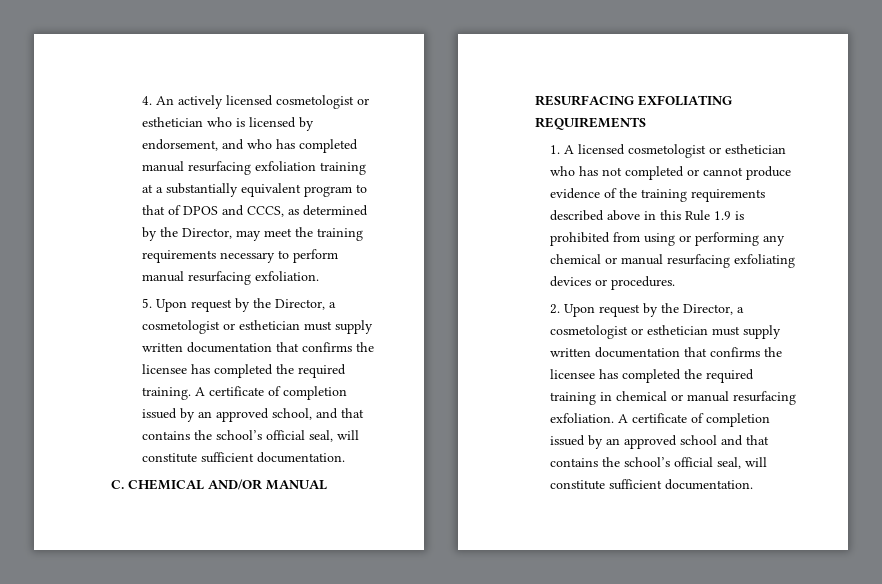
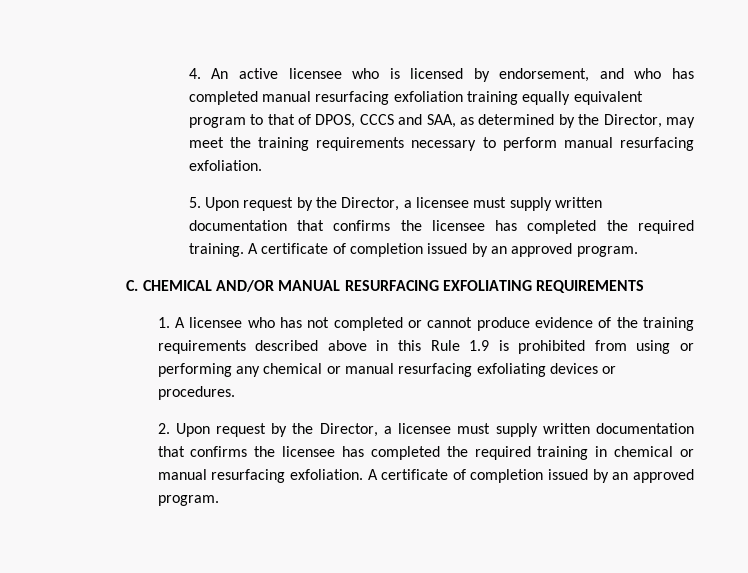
- 4. An actively licensed cosmetologist or esthetician who is licensed by endorsement, and who has completed manual resurfacing exfoliation training at a substantially equivalent program to that of DPOS and CCCS, as determined by the Director, may meet the training requirements necessary to perform manual resurfacing exfoliation.
+ 4. An active licensee who is licensed by endorsement, and who has completed manual resurfacing exfoliation training equally equivalent program to that of DPOS, CCCS and SAA, as determined by the Director, may meet the training requirements necessary to perform manual resurfacing exfoliation.
- 5. Upon request by the Director, a cosmetologist or esthetician must supply written documentation that confirms the licensee has completed the required training. A certificate of completion issued by an approved school, and that contains the school’s official seal, will constitute sufficient documentation.
+ 5. Upon request by the Director, a licensee must supply written documentation that confirms the licensee has completed the required training. A certificate of completion issued by an approved program.
- 1. A licensed cosmetologist or esthetician who has not completed or cannot produce evidence of the training requirements described above in this Rule 1.9 is prohibited from using or performing any chemical or manual resurfacing exfoliating devices or procedures.
+ 1. A licensee who has not completed or cannot produce evidence of the training requirements described above in this Rule 1.9 is prohibited from using or performing any chemical or manual resurfacing exfoliating devices or procedures.
- 2. Upon request by the Director, a cosmetologist or esthetician must supply written documentation that confirms the licensee has completed the required training in chemical or manual resurfacing exfoliation. A certificate of completion issued by an approved school and that contains the school’s official seal, will constitute sufficient documentation.
+ 2. Upon request by the Director, a licensee must supply written documentation that confirms the licensee has completed the required training in chemical or manual resurfacing exfoliation. A certificate of completion issued by an approved program.

